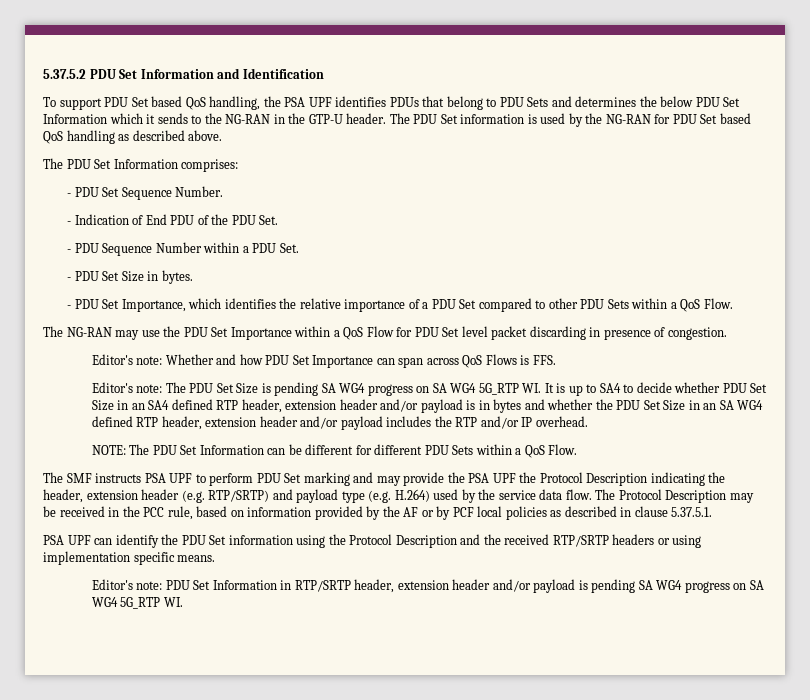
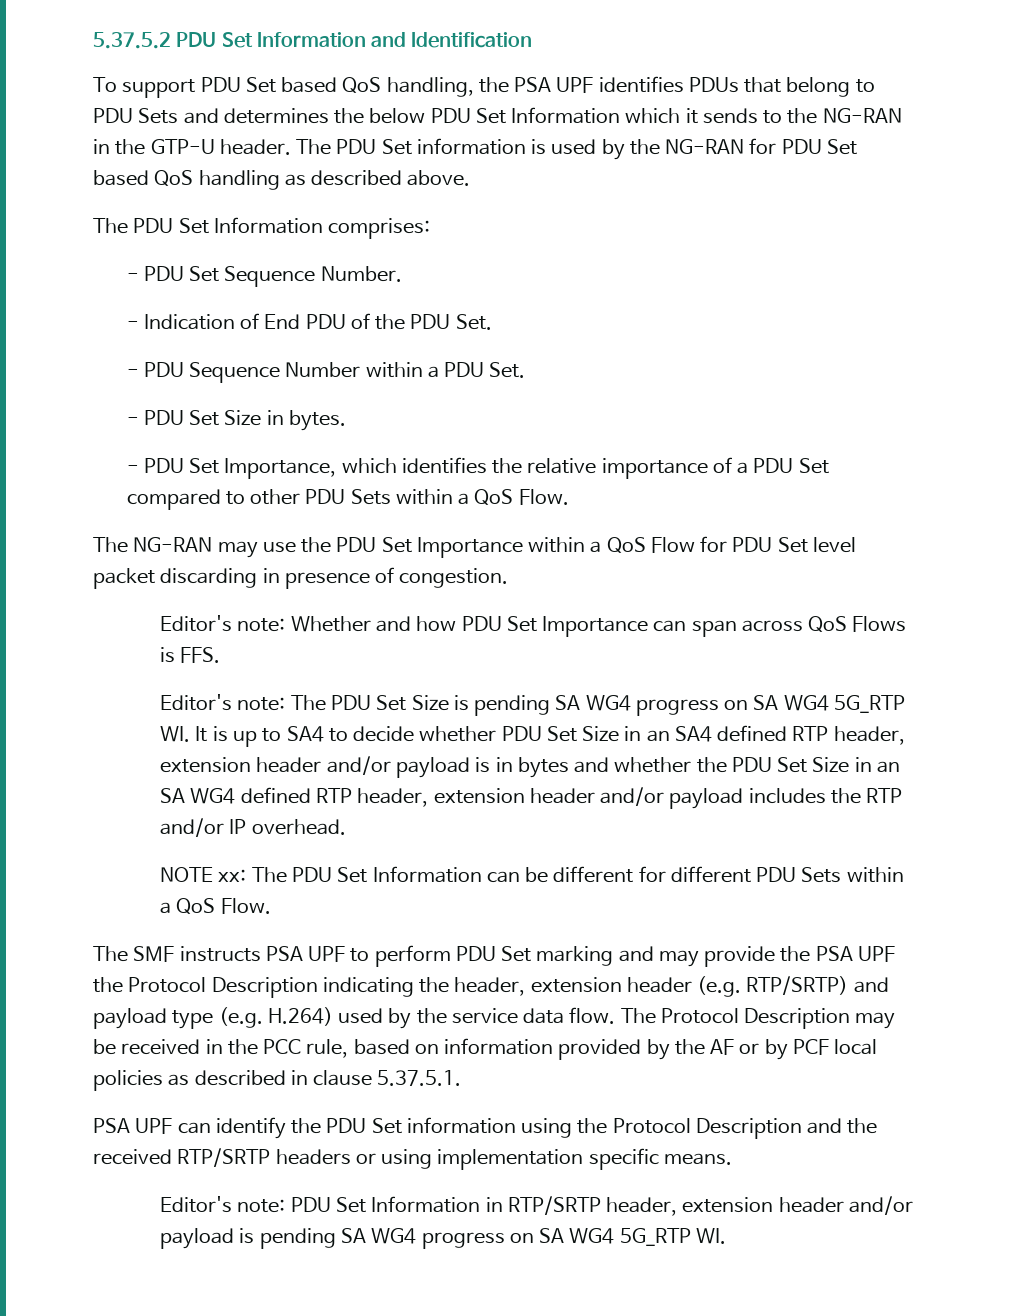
- NOTE: The PDU Set Information can be different for different PDU Sets within a QoS Flow.
+ NOTE xx: The PDU Set Information can be different for different PDU Sets within a QoS Flow.

